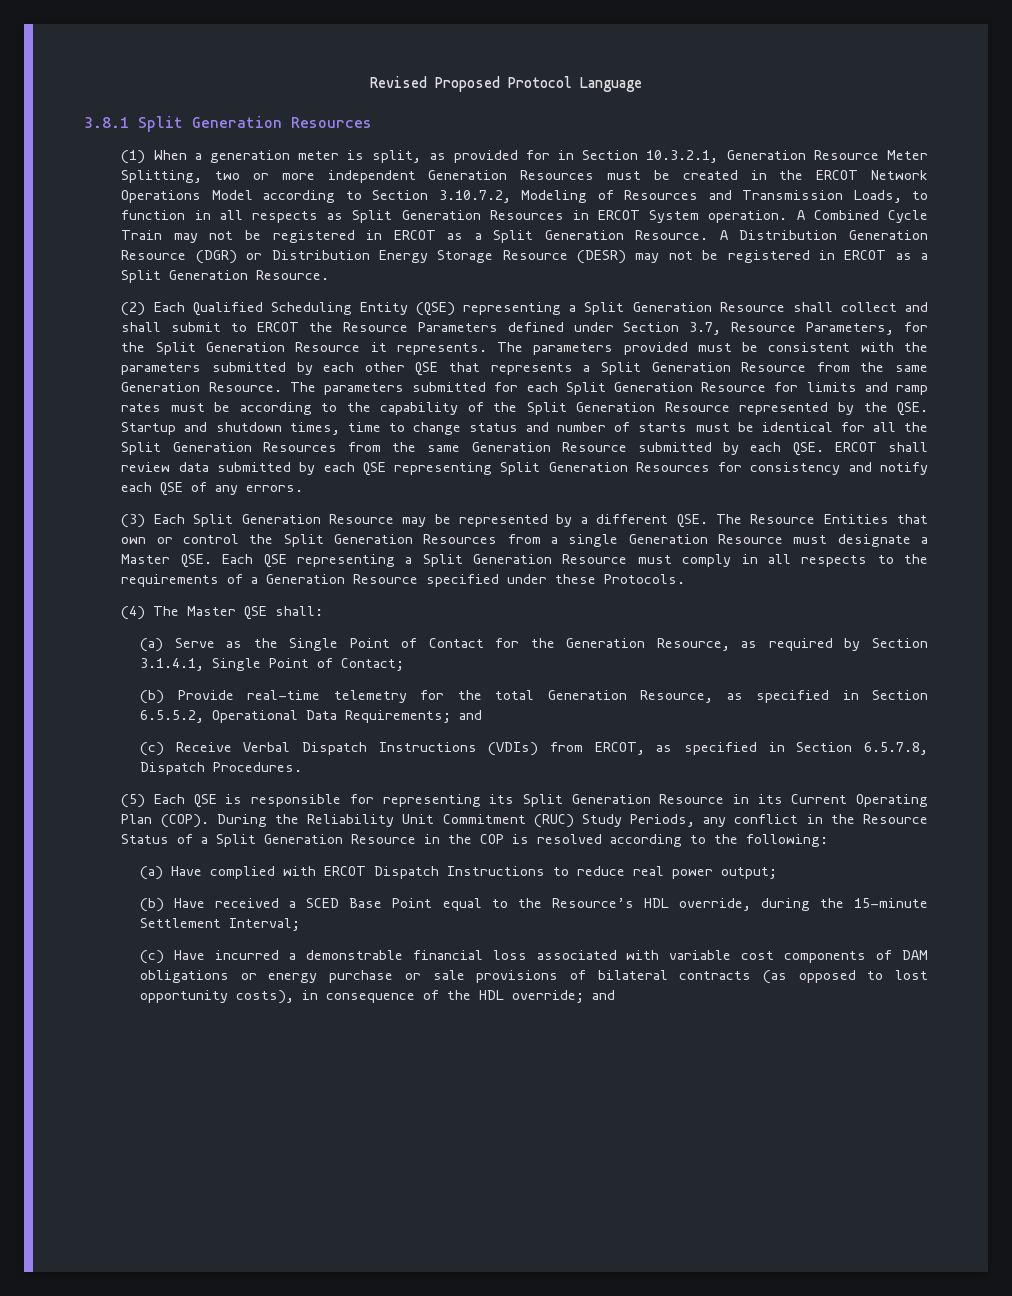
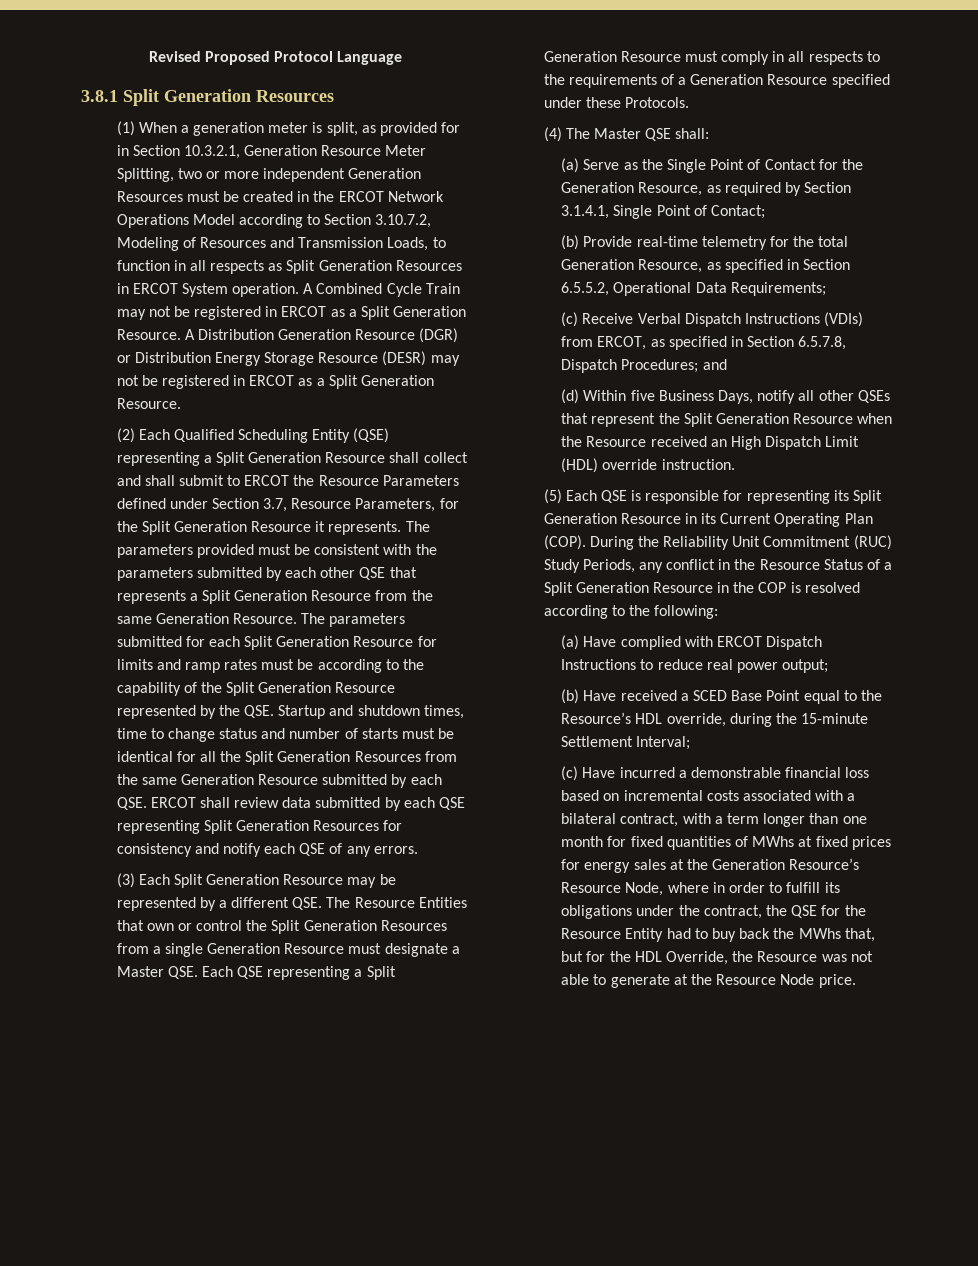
- (b) Provide real-time telemetry for the total Generation Resource, as specified in Section 6.5.5.2, Operational Data Requirements; and
+ (b) Provide real-time telemetry for the total Generation Resource, as specified in Section 6.5.5.2, Operational Data Requirements;
- (c) Receive Verbal Dispatch Instructions (VDIs) from ERCOT, as specified in Section 6.5.7.8, Dispatch Procedures.
+ (c) Receive Verbal Dispatch Instructions (VDIs) from ERCOT, as specified in Section 6.5.7.8, Dispatch Procedures; and
+ (d) Within five Business Days, notify all other QSEs that represent the Split Generation Resource when the Resource received an High Dispatch Limit (HDL) override instruction.
- (c) Have incurred a demonstrable financial loss associated with variable cost components of DAM obligations or energy purchase or sale provisions of bilateral contracts (as opposed to lost opportunity costs), in consequence of the HDL override; and
+ (c) Have incurred a demonstrable financial loss based on incremental costs associated with a bilateral contract, with a term longer than one month for fixed quantities of MWhs at fixed prices for energy sales at the Generation Resource’s Resource Node, where in order to fulfill its obligations under the contract, the QSE for the Resource Entity had to buy back the MWhs that, but for the HDL Override, the Resource was not able to generate at the Resource Node price.

